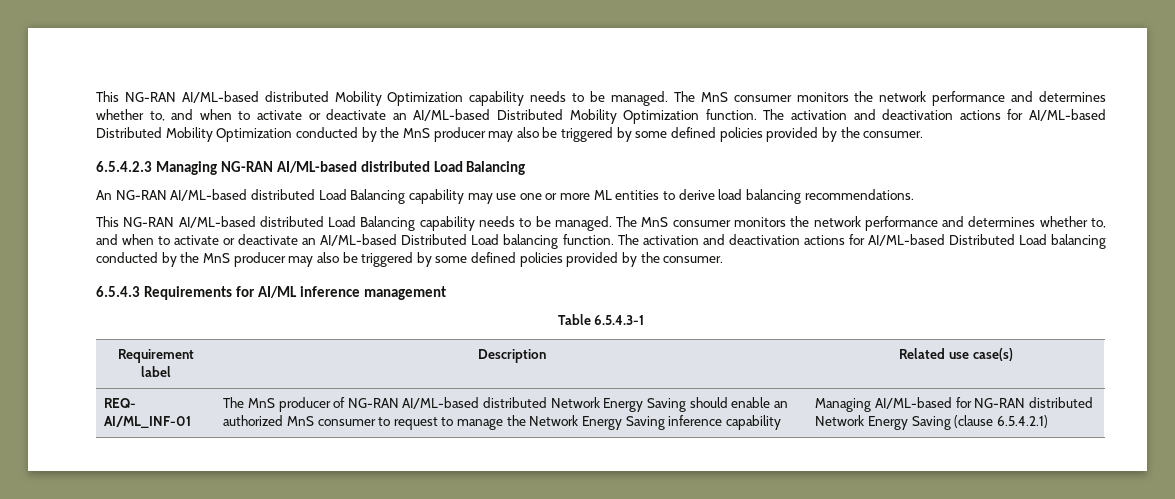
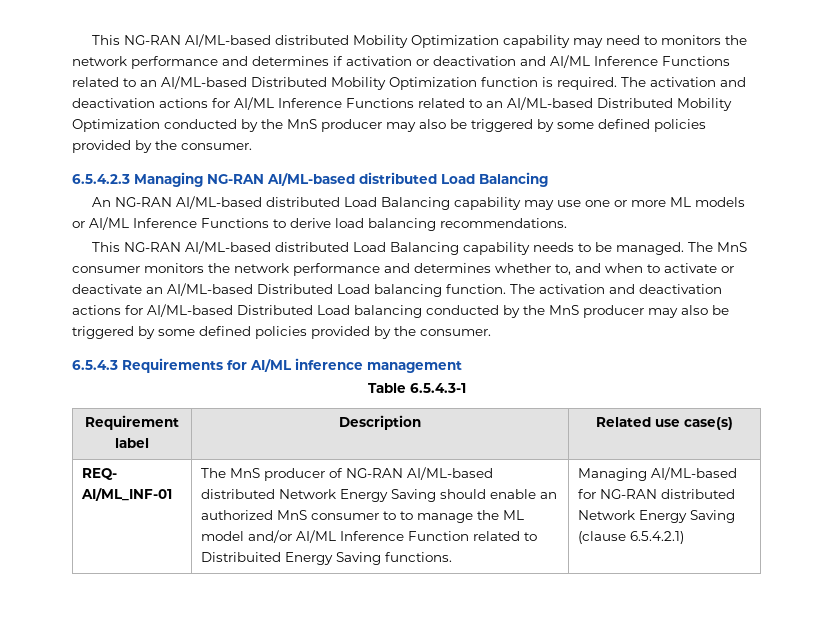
- This NG-RAN AI/ML-based distributed Mobility Optimization capability needs to be managed. The MnS consumer monitors the network performance and determines whether to, and when to activate or deactivate an AI/ML-based Distributed Mobility Optimization function. The activation and deactivation actions for AI/ML-based Distributed Mobility Optimization conducted by the MnS producer may also be triggered by some defined policies provided by the consumer.
+ This NG-RAN AI/ML-based distributed Mobility Optimization capability may need to monitors the network performance and determines if activation or deactivation and AI/ML Inference Functions related to an AI/ML-based Distributed Mobility Optimization function is required. The activation and deactivation actions for AI/ML Inference Functions related to an AI/ML-based Distributed Mobility Optimization conducted by the MnS producer may also be triggered by some defined policies provided by the consumer.
- An NG-RAN AI/ML-based distributed Load Balancing capability may use one or more ML entities to derive load balancing recommendations.
+ An NG-RAN AI/ML-based distributed Load Balancing capability may use one or more ML models or AI/ML Inference Functions to derive load balancing recommendations.
- The MnS producer of NG-RAN AI/ML-based distributed Network Energy Saving should enable an authorized MnS consumer to request to manage the Network Energy Saving inference capability
+ The MnS producer of NG-RAN AI/ML-based distributed Network Energy Saving should enable an authorized MnS consumer to to manage the ML model and/or AI/ML Inference Function related to Distribuited Energy Saving functions.

